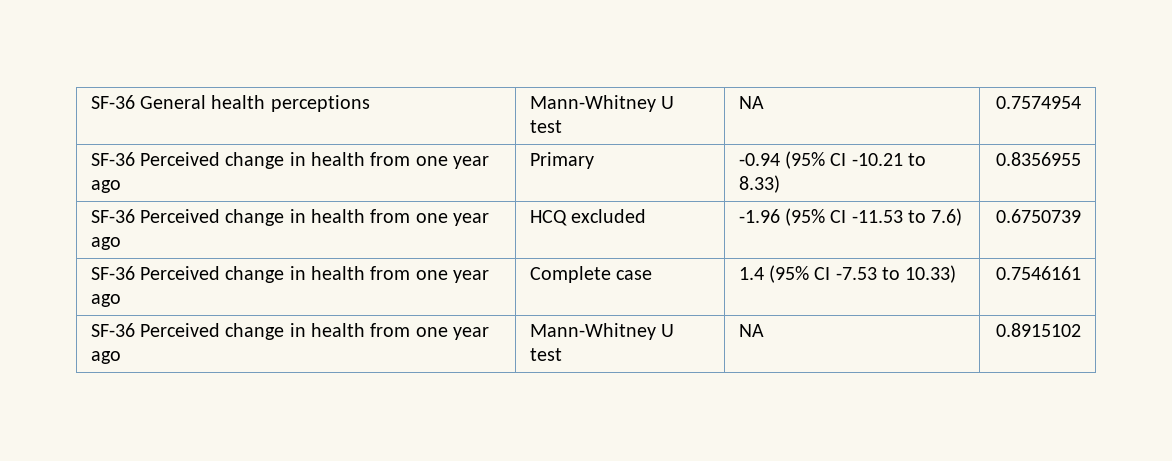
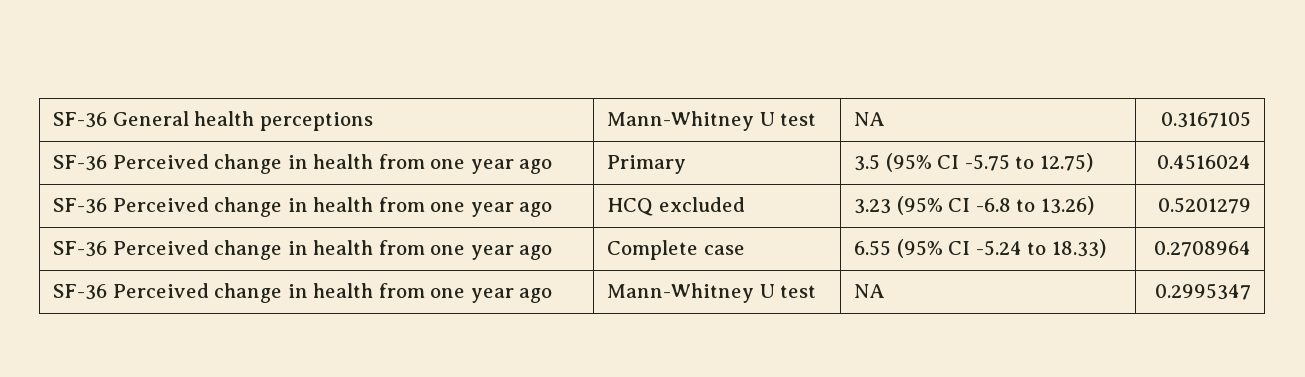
- SF-36 General health perceptions | Mann-Whitney U test | NA | 0.7574954
+ SF-36 General health perceptions | Mann-Whitney U test | NA | 0.3167105
- SF-36 Perceived change in health from one year ago | Primary | -0.94 (95% CI -10.21 to 8.33) | 0.8356955
+ SF-36 Perceived change in health from one year ago | Primary | 3.5 (95% CI -5.75 to 12.75) | 0.4516024
- SF-36 Perceived change in health from one year ago | HCQ excluded | -1.96 (95% CI -11.53 to 7.6) | 0.6750739
+ SF-36 Perceived change in health from one year ago | HCQ excluded | 3.23 (95% CI -6.8 to 13.26) | 0.5201279
- SF-36 Perceived change in health from one year ago | Complete case | 1.4 (95% CI -7.53 to 10.33) | 0.7546161
+ SF-36 Perceived change in health from one year ago | Complete case | 6.55 (95% CI -5.24 to 18.33) | 0.2708964
- SF-36 Perceived change in health from one year ago | Mann-Whitney U test | NA | 0.8915102
+ SF-36 Perceived change in health from one year ago | Mann-Whitney U test | NA | 0.2995347

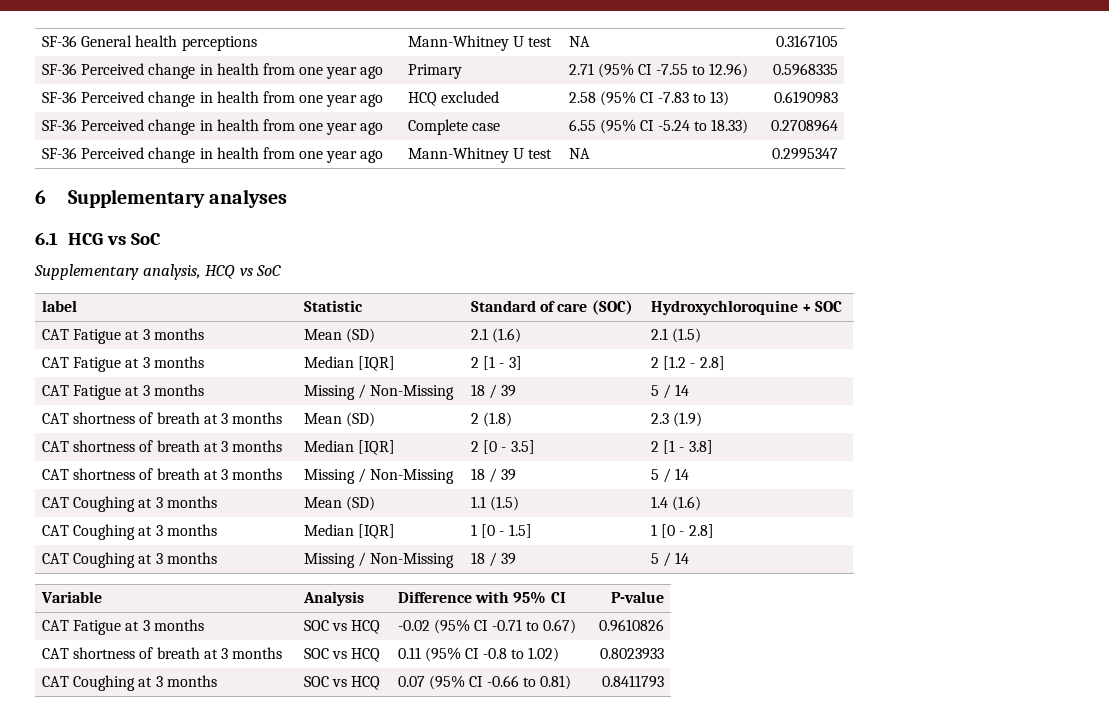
- SF-36 Perceived change in health from one year ago | Primary | 3.5 (95% CI -5.75 to 12.75) | 0.4516024
+ SF-36 Perceived change in health from one year ago | Primary | 2.71 (95% CI -7.55 to 12.96) | 0.5968335
- SF-36 Perceived change in health from one year ago | HCQ excluded | 3.23 (95% CI -6.8 to 13.26) | 0.5201279
+ SF-36 Perceived change in health from one year ago | HCQ excluded | 2.58 (95% CI -7.83 to 13) | 0.6190983
+ 6 Supplementary analyses
+ 6.1 HCG vs SoC
+ Supplementary analysis, HCQ vs SoC
+ label | Statistic | Standard of care (SOC) | Hydroxychloroquine + SOC
+ CAT Fatigue at 3 months | Mean (SD) | 2.1 (1.6) | 2.1 (1.5)
+ CAT Fatigue at 3 months | Median [IQR] | 2 [1 - 3] | 2 [1.2 - 2.8]
+ CAT Fatigue at 3 months | Missing / Non-Missing | 18 / 39 | 5 / 14
+ CAT shortness of breath at 3 months | Mean (SD) | 2 (1.8) | 2.3 (1.9)
+ CAT shortness of breath at 3 months | Median [IQR] | 2 [0 - 3.5] | 2 [1 - 3.8]
+ CAT shortness of breath at 3 months | Missing / Non-Missing | 18 / 39 | 5 / 14
+ CAT Coughing at 3 months | Mean (SD) | 1.1 (1.5) | 1.4 (1.6)
+ CAT Coughing at 3 months | Median [IQR] | 1 [0 - 1.5] | 1 [0 - 2.8]
+ CAT Coughing at 3 months | Missing / Non-Missing | 18 / 39 | 5 / 14
+ Variable | Analysis | Difference with 95% CI | P-value
+ CAT Fatigue at 3 months | SOC vs HCQ | -0.02 (95% CI -0.71 to 0.67) | 0.9610826
+ CAT shortness of breath at 3 months | SOC vs HCQ | 0.11 (95% CI -0.8 to 1.02) | 0.8023933
+ CAT Coughing at 3 months | SOC vs HCQ | 0.07 (95% CI -0.66 to 0.81) | 0.8411793

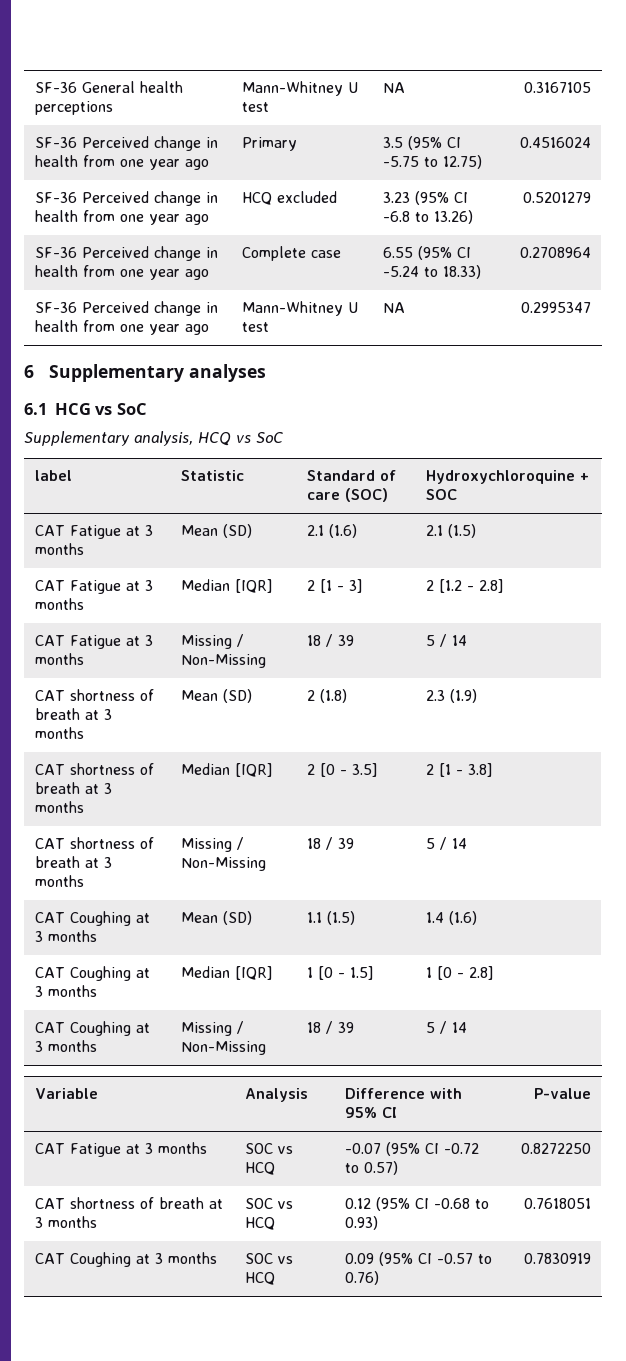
- SF-36 Perceived change in health from one year ago | Primary | 2.71 (95% CI -7.55 to 12.96) | 0.5968335
+ SF-36 Perceived change in health from one year ago | Primary | 3.5 (95% CI -5.75 to 12.75) | 0.4516024
- SF-36 Perceived change in health from one year ago | HCQ excluded | 2.58 (95% CI -7.83 to 13) | 0.6190983
+ SF-36 Perceived change in health from one year ago | HCQ excluded | 3.23 (95% CI -6.8 to 13.26) | 0.5201279
- CAT Fatigue at 3 months | SOC vs HCQ | -0.02 (95% CI -0.71 to 0.67) | 0.9610826
+ CAT Fatigue at 3 months | SOC vs HCQ | -0.07 (95% CI -0.72 to 0.57) | 0.8272250
- CAT shortness of breath at 3 months | SOC vs HCQ | 0.11 (95% CI -0.8 to 1.02) | 0.8023933
+ CAT shortness of breath at 3 months | SOC vs HCQ | 0.12 (95% CI -0.68 to 0.93) | 0.7618051
- CAT Coughing at 3 months | SOC vs HCQ | 0.07 (95% CI -0.66 to 0.81) | 0.8411793
+ CAT Coughing at 3 months | SOC vs HCQ | 0.09 (95% CI -0.57 to 0.76) | 0.7830919

